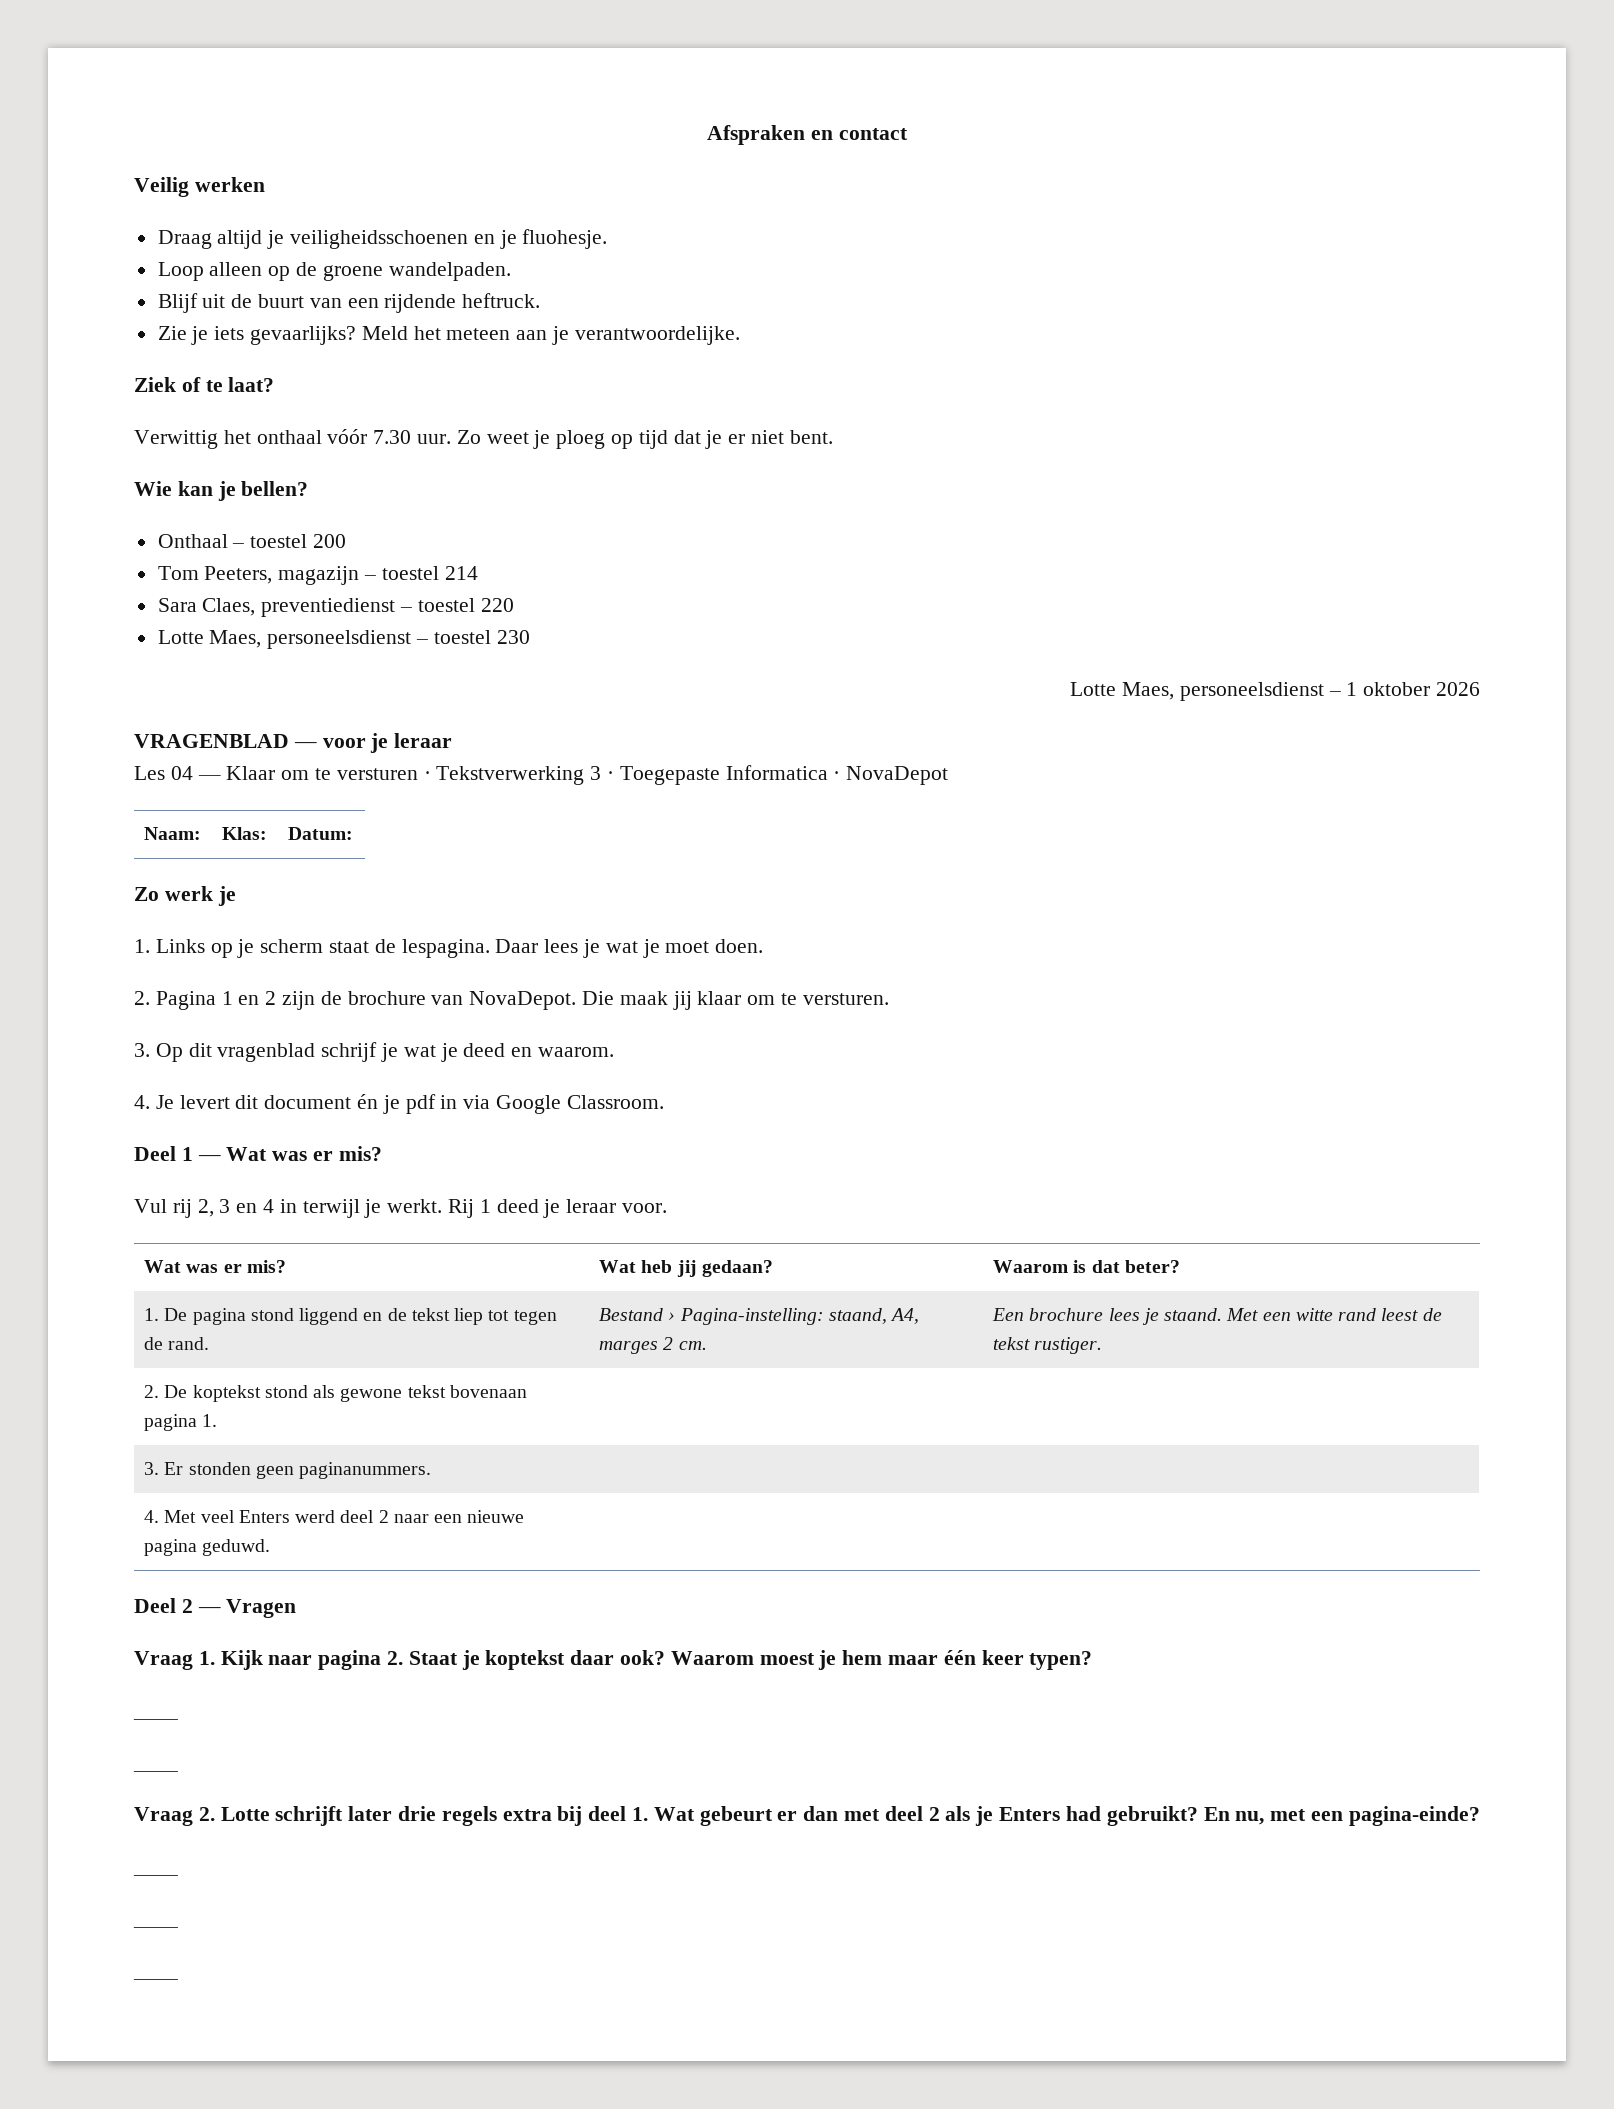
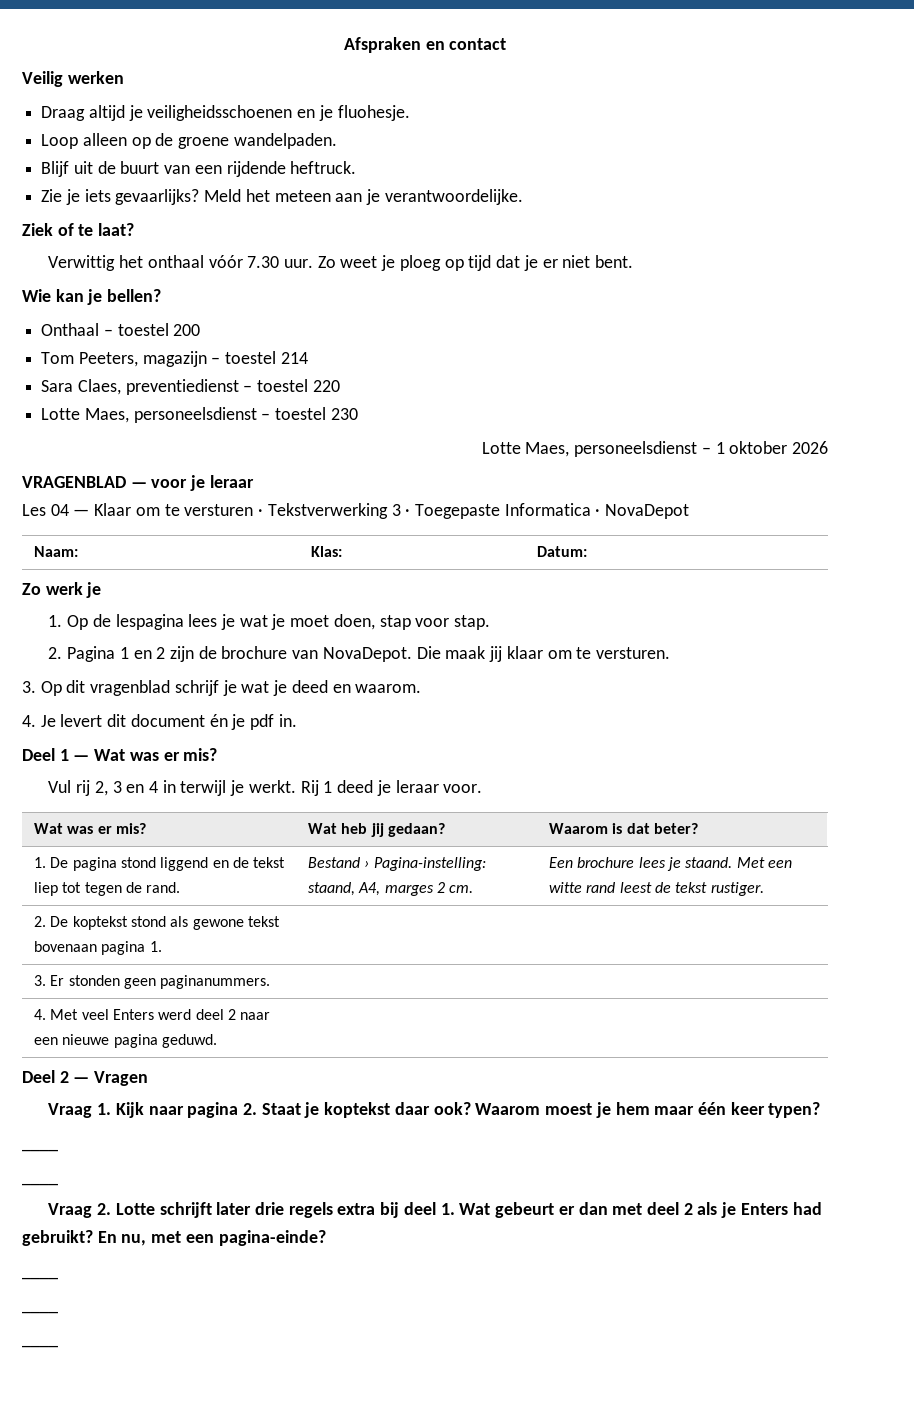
- 1. Links op je scherm staat de lespagina. Daar lees je wat je moet doen.
+ 1. Op de lespagina lees je wat je moet doen, stap voor stap.
- 4. Je levert dit document én je pdf in via Google Classroom.
+ 4. Je levert dit document én je pdf in.

